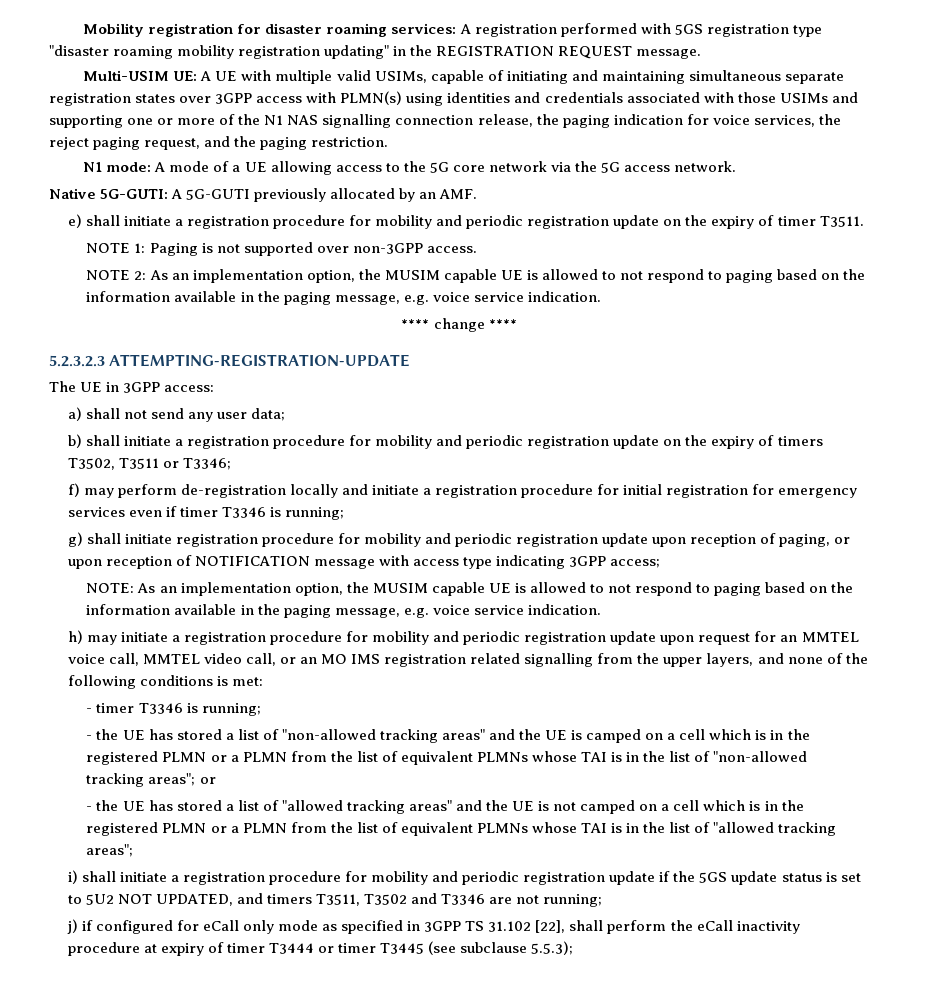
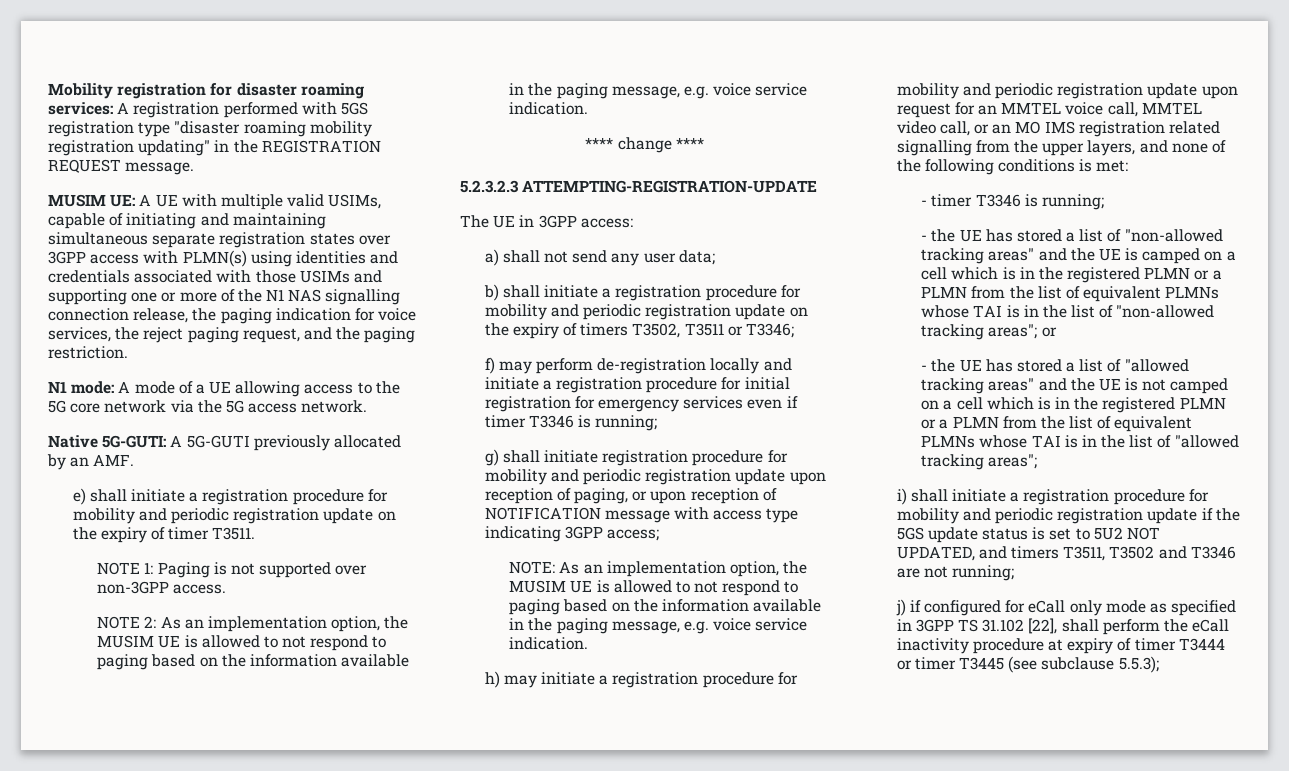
- Multi-USIM UE: A UE with multiple valid USIMs, capable of initiating and maintaining simultaneous separate registration states over 3GPP access with PLMN(s) using identities and credentials associated with those USIMs and supporting one or more of the N1 NAS signalling connection release, the paging indication for voice services, the reject paging request, and the paging restriction.
+ MUSIM UE: A UE with multiple valid USIMs, capable of initiating and maintaining simultaneous separate registration states over 3GPP access with PLMN(s) using identities and credentials associated with those USIMs and supporting one or more of the N1 NAS signalling connection release, the paging indication for voice services, the reject paging request, and the paging restriction.
- NOTE 2: As an implementation option, the MUSIM capable UE is allowed to not respond to paging based on the information available in the paging message, e.g. voice service indication.
+ NOTE 2: As an implementation option, the MUSIM UE is allowed to not respond to paging based on the information available in the paging message, e.g. voice service indication.
- NOTE: As an implementation option, the MUSIM capable UE is allowed to not respond to paging based on the information available in the paging message, e.g. voice service indication.
+ NOTE: As an implementation option, the MUSIM UE is allowed to not respond to paging based on the information available in the paging message, e.g. voice service indication.

